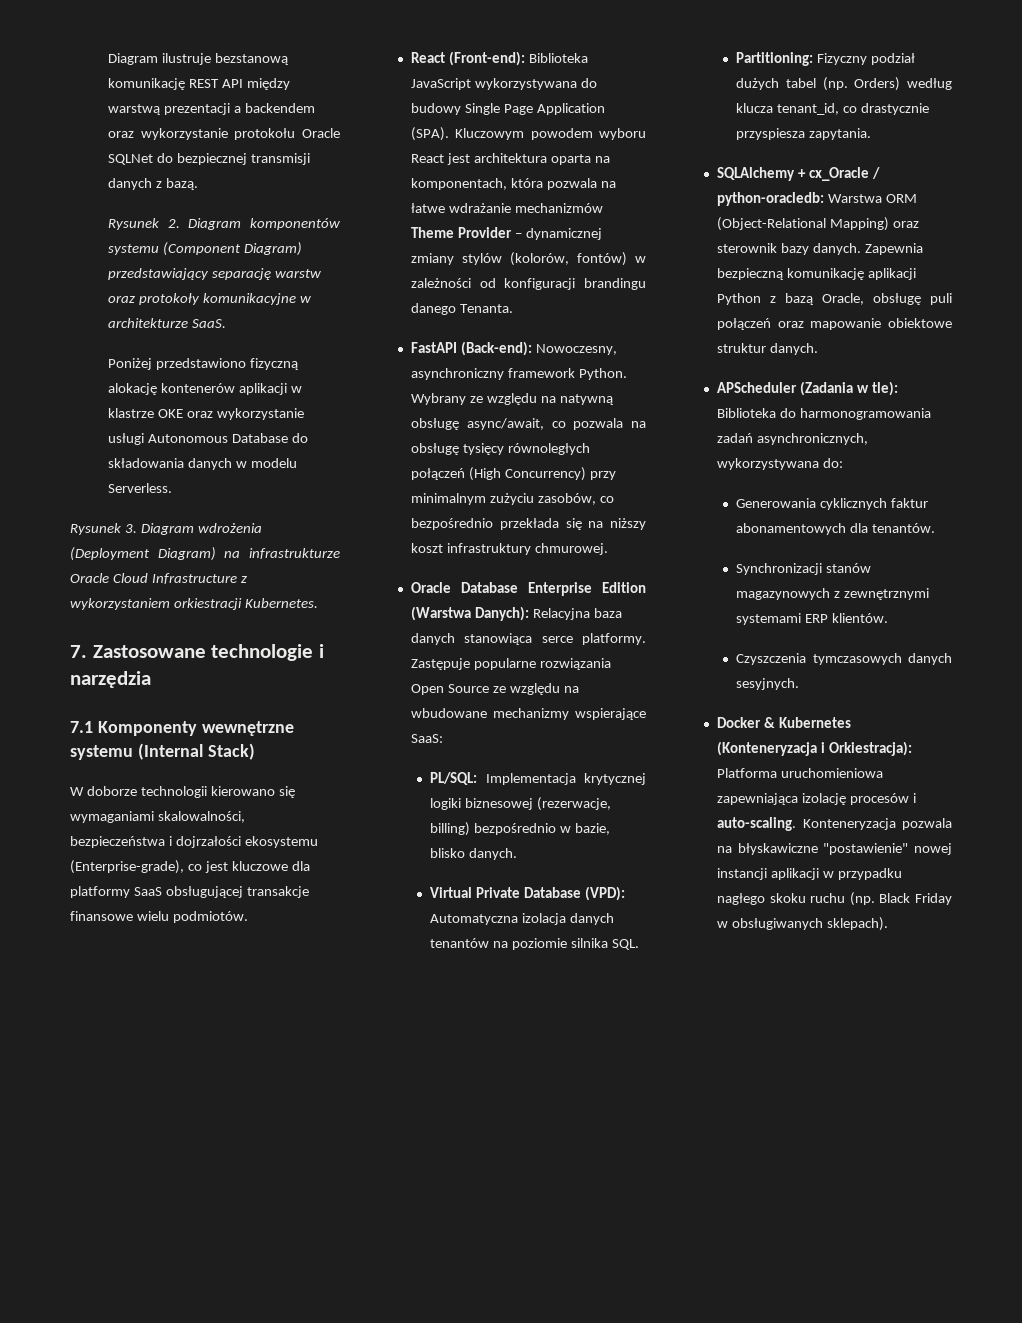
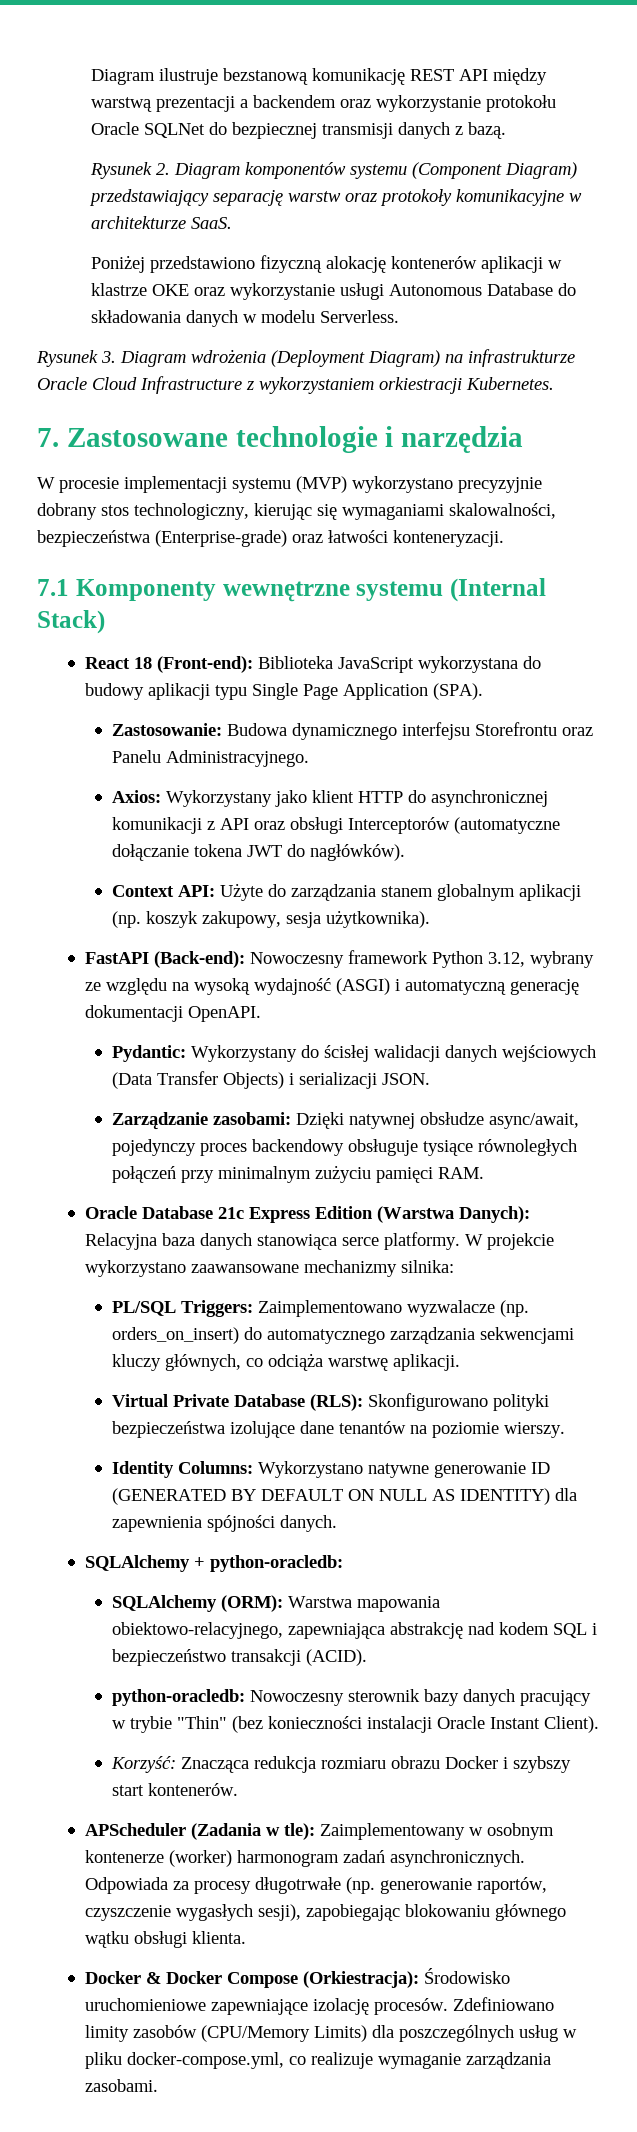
+ W procesie implementacji systemu (MVP) wykorzystano precyzyjnie dobrany stos technologiczny, kierując się wymaganiami skalowalności, bezpieczeństwa (Enterprise-grade) oraz łatwości konteneryzacji.
- W doborze technologii kierowano się wymaganiami skalowalności, bezpieczeństwa i dojrzałości ekosystemu (Enterprise-grade), co jest kluczowe dla platformy SaaS obsługującej transakcje finansowe wielu podmiotów.
- React (Front-end): Biblioteka JavaScript wykorzystywana do budowy Single Page Application (SPA). Kluczowym powodem wyboru React jest architektura oparta na komponentach, która pozwala na łatwe wdrażanie mechanizmów Theme Provider – dynamicznej zmiany stylów (kolorów, fontów) w zależności od konfiguracji brandingu danego Tenanta.
- FastAPI (Back-end): Nowoczesny, asynchroniczny framework Python. Wybrany ze względu na natywną obsługę async/await, co pozwala na obsługę tysięcy równoległych połączeń (High Concurrency) przy minimalnym zużyciu zasobów, co bezpośrednio przekłada się na niższy koszt infrastruktury chmurowej.
+ React 18 (Front-end): Biblioteka JavaScript wykorzystana do budowy aplikacji typu Single Page Application (SPA).
+ Zastosowanie: Budowa dynamicznego interfejsu Storefrontu oraz Panelu Administracyjnego.
+ Axios: Wykorzystany jako klient HTTP do asynchronicznej komunikacji z API oraz obsługi Interceptorów (automatyczne dołączanie tokena JWT do nagłówków).
+ Context API: Użyte do zarządzania stanem globalnym aplikacji (np. koszyk zakupowy, sesja użytkownika).
+ FastAPI (Back-end): Nowoczesny framework Python 3.12, wybrany ze względu na wysoką wydajność (ASGI) i automatyczną generację dokumentacji OpenAPI.
+ Pydantic: Wykorzystany do ścisłej walidacji danych wejściowych (Data Transfer Objects) i serializacji JSON.
+ Zarządzanie zasobami: Dzięki natywnej obsłudze async/await, pojedynczy proces backendowy obsługuje tysiące równoległych połączeń przy minimalnym zużyciu pamięci RAM.
- Oracle Database Enterprise Edition (Warstwa Danych): Relacyjna baza danych stanowiąca serce platformy.
+ Oracle Database 21c Express Edition (Warstwa Danych): Relacyjna baza danych stanowiąca serce platformy.
- Zastępuje popularne rozwiązania Open Source ze względu na wbudowane mechanizmy wspierające SaaS:
- PL/SQL: Implementacja krytycznej logiki biznesowej (rezerwacje, billing) bezpośrednio w bazie, blisko danych.
- Virtual Private Database (VPD): Automatyczna izolacja danych tenantów na poziomie silnika SQL.
- Partitioning: Fizyczny podział dużych tabel (np. Orders) według klucza tenant_id, co drastycznie przyspiesza zapytania.
+ W projekcie wykorzystano zaawansowane mechanizmy silnika:
+ PL/SQL Triggers: Zaimplementowano wyzwalacze (np. orders_on_insert) do automatycznego zarządzania sekwencjami kluczy głównych, co odciąża warstwę aplikacji.
+ Virtual Private Database (RLS): Skonfigurowano polityki bezpieczeństwa izolujące dane tenantów na poziomie wierszy.
+ Identity Columns: Wykorzystano natywne generowanie ID (GENERATED BY DEFAULT ON NULL AS IDENTITY) dla zapewnienia spójności danych.
- SQLAlchemy + cx_Oracle / python-oracledb: Warstwa ORM (Object-Relational Mapping) oraz sterownik bazy danych. Zapewnia bezpieczną komunikację aplikacji Python z bazą Oracle, obsługę puli połączeń oraz mapowanie obiektowe struktur danych.
- APScheduler (Zadania w tle): Biblioteka do harmonogramowania zadań asynchronicznych, wykorzystywana do:
- Generowania cyklicznych faktur abonamentowych dla tenantów.
- Synchronizacji stanów magazynowych z zewnętrznymi systemami ERP klientów.
- Czyszczenia tymczasowych danych sesyjnych.
- Docker & Kubernetes (Konteneryzacja i Orkiestracja): Platforma uruchomieniowa zapewniająca izolację procesów i auto-scaling. Konteneryzacja pozwala na błyskawiczne "postawienie" nowej instancji aplikacji w przypadku nagłego skoku ruchu (np. Black Friday w obsługiwanych sklepach).
+ SQLAlchemy + python-oracledb:
+ SQLAlchemy (ORM): Warstwa mapowania obiektowo-relacyjnego, zapewniająca abstrakcję nad kodem SQL i bezpieczeństwo transakcji (ACID).
+ python-oracledb: Nowoczesny sterownik bazy danych pracujący w trybie "Thin" (bez konieczności instalacji Oracle Instant Client).
+ Korzyść: Znacząca redukcja rozmiaru obrazu Docker i szybszy start kontenerów.
+ APScheduler (Zadania w tle): Zaimplementowany w osobnym kontenerze (worker) harmonogram zadań asynchronicznych. Odpowiada za procesy długotrwałe (np. generowanie raportów, czyszczenie wygasłych sesji), zapobiegając blokowaniu głównego wątku obsługi klienta.
+ Docker & Docker Compose (Orkiestracja): Środowisko uruchomieniowe zapewniające izolację procesów. Zdefiniowano limity zasobów (CPU/Memory Limits) dla poszczególnych usług w pliku docker-compose.yml, co realizuje wymaganie zarządzania zasobami.

